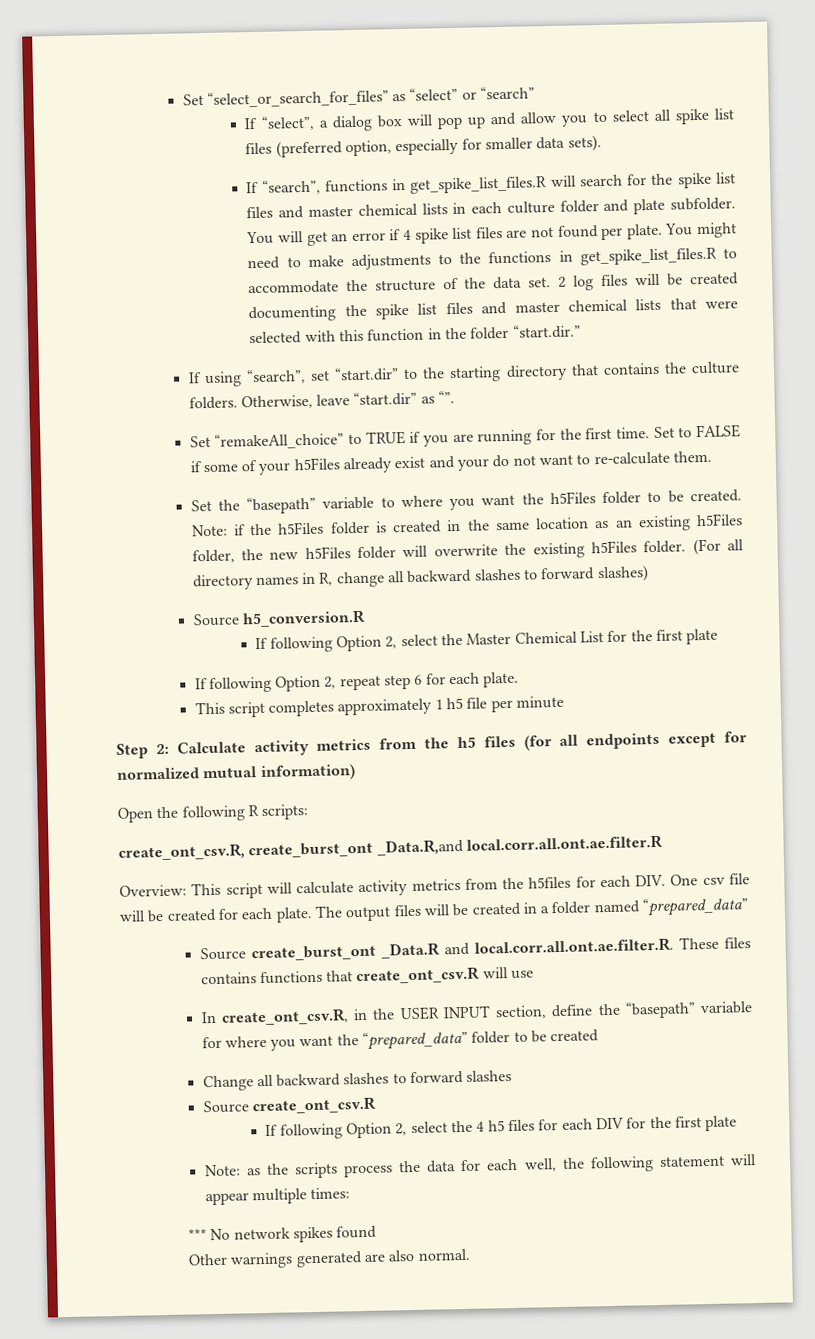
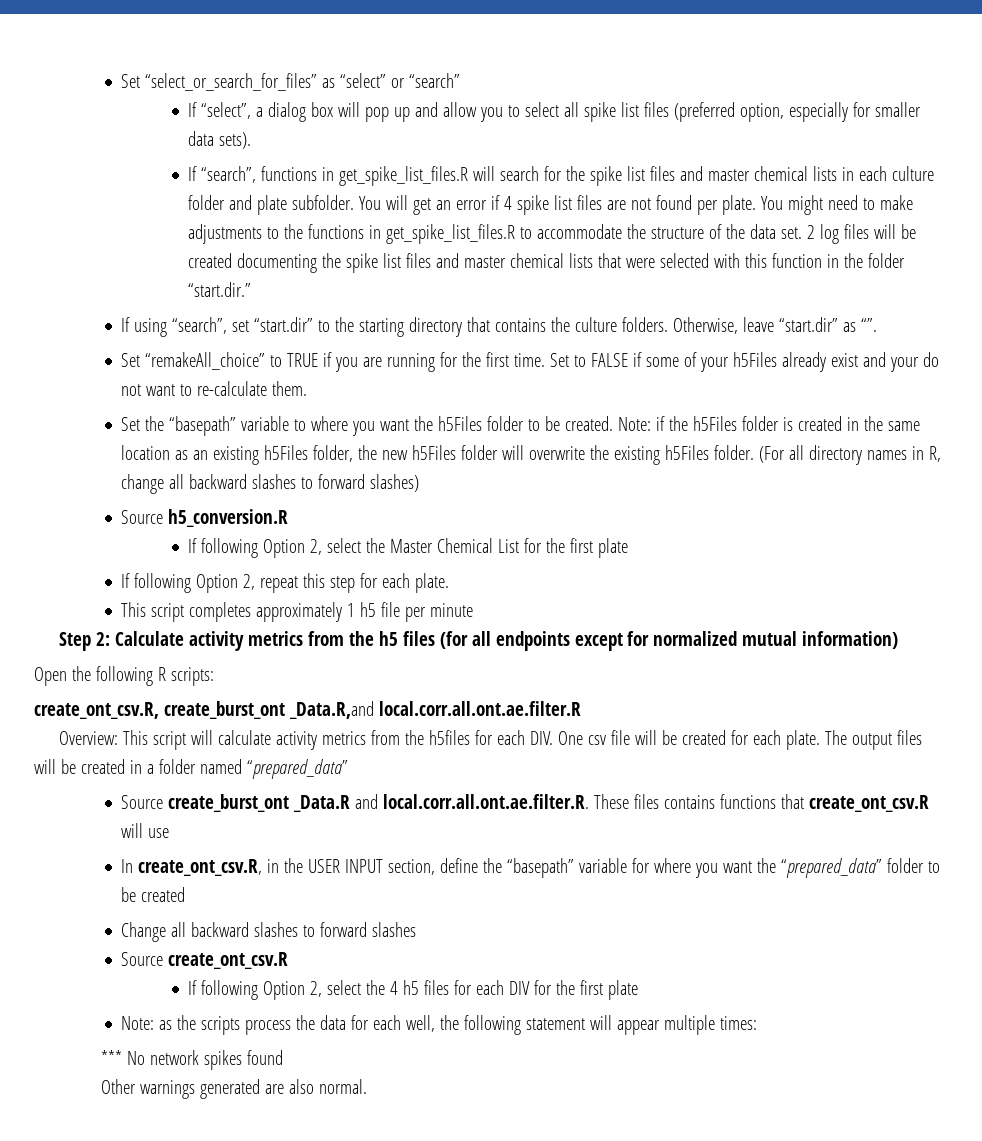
- If following Option 2, repeat step 6 for each plate.
+ If following Option 2, repeat this step for each plate.

